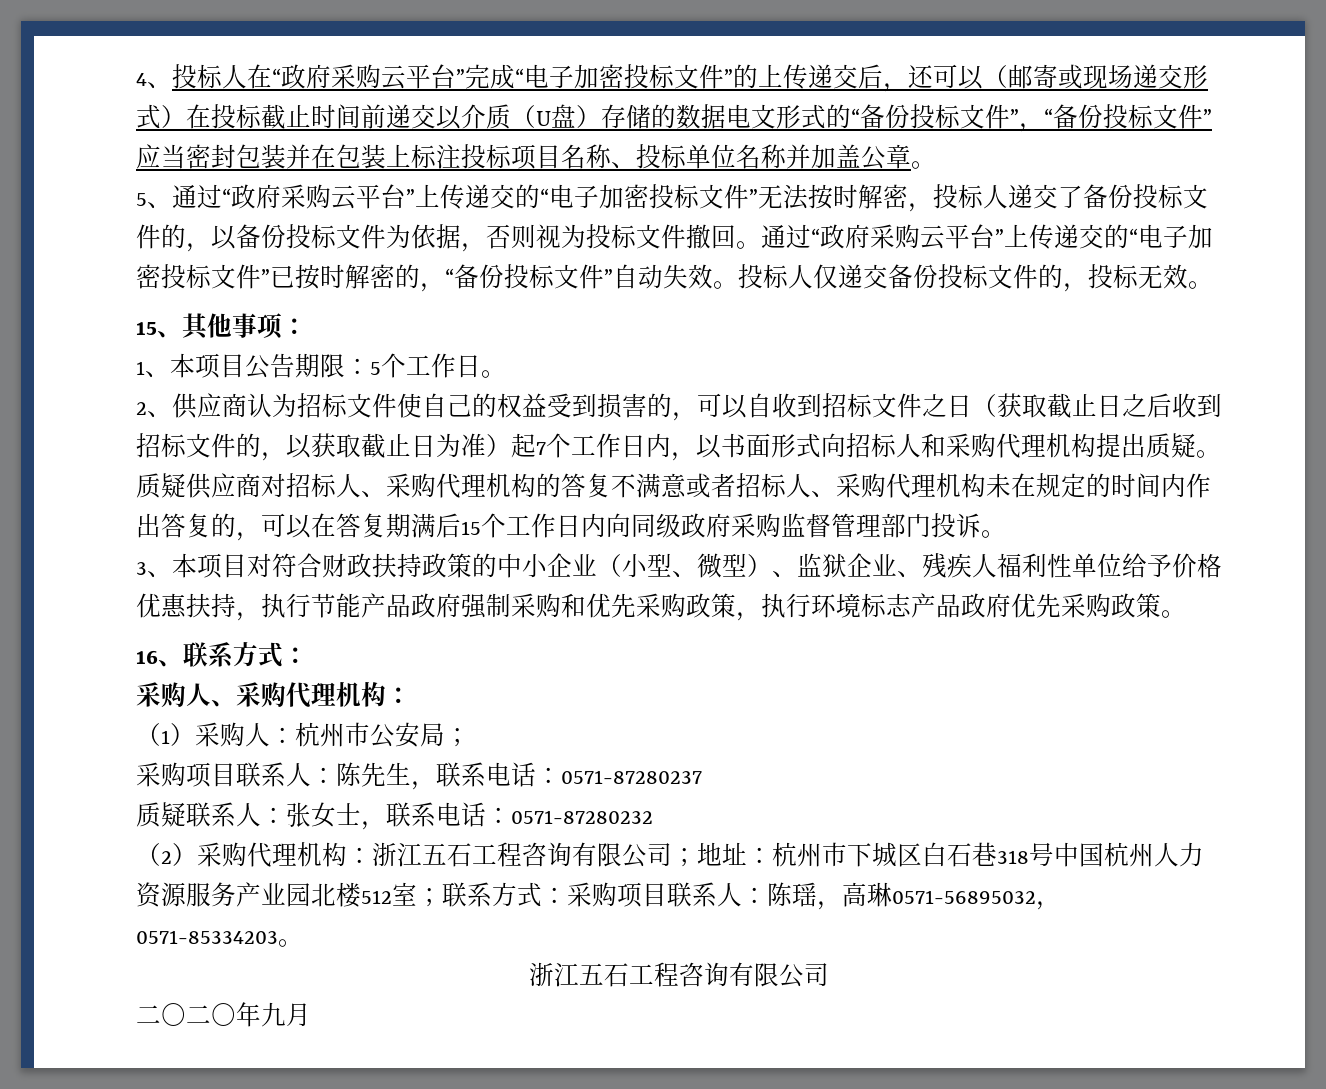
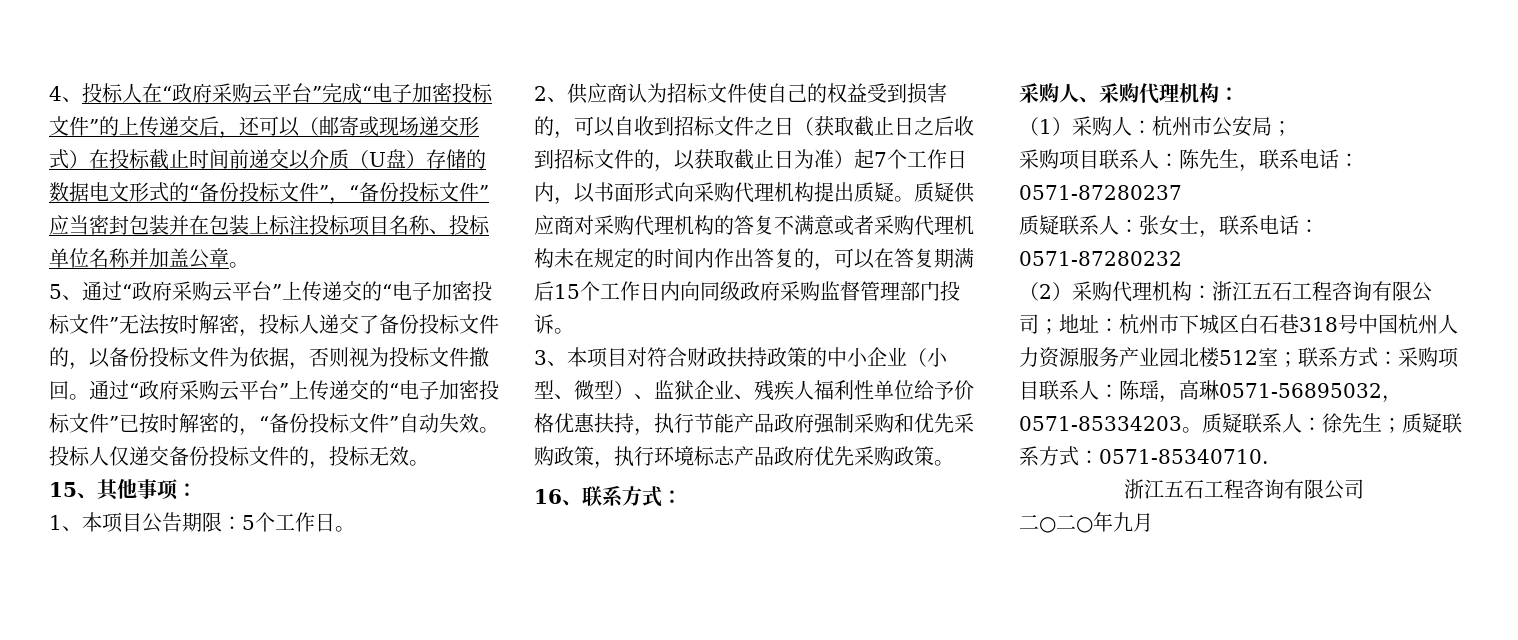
- 2、供应商认为招标文件使自己的权益受到损害的，可以自收到招标文件之日（获取截止日之后收到招标文件的，以获取截止日为准）起7个工作日内，以书面形式向招标人和采购代理机构提出质疑。
+ 2、供应商认为招标文件使自己的权益受到损害的，可以自收到招标文件之日（获取截止日之后收到招标文件的，以获取截止日为准）起7个工作日内，以书面形式向采购代理机构提出质疑。
- 质疑供应商对招标人、采购代理机构的答复不满意或者招标人、采购代理机构未在规定的时间内作出答复的，可以在答复期满后15个工作日内向同级政府采购监督管理部门投诉。
+ 质疑供应商对采购代理机构的答复不满意或者采购代理机构未在规定的时间内作出答复的，可以在答复期满后15个工作日内向同级政府采购监督管理部门投诉。
+ 质疑联系人：徐先生；质疑联系方式：0571-85340710.

